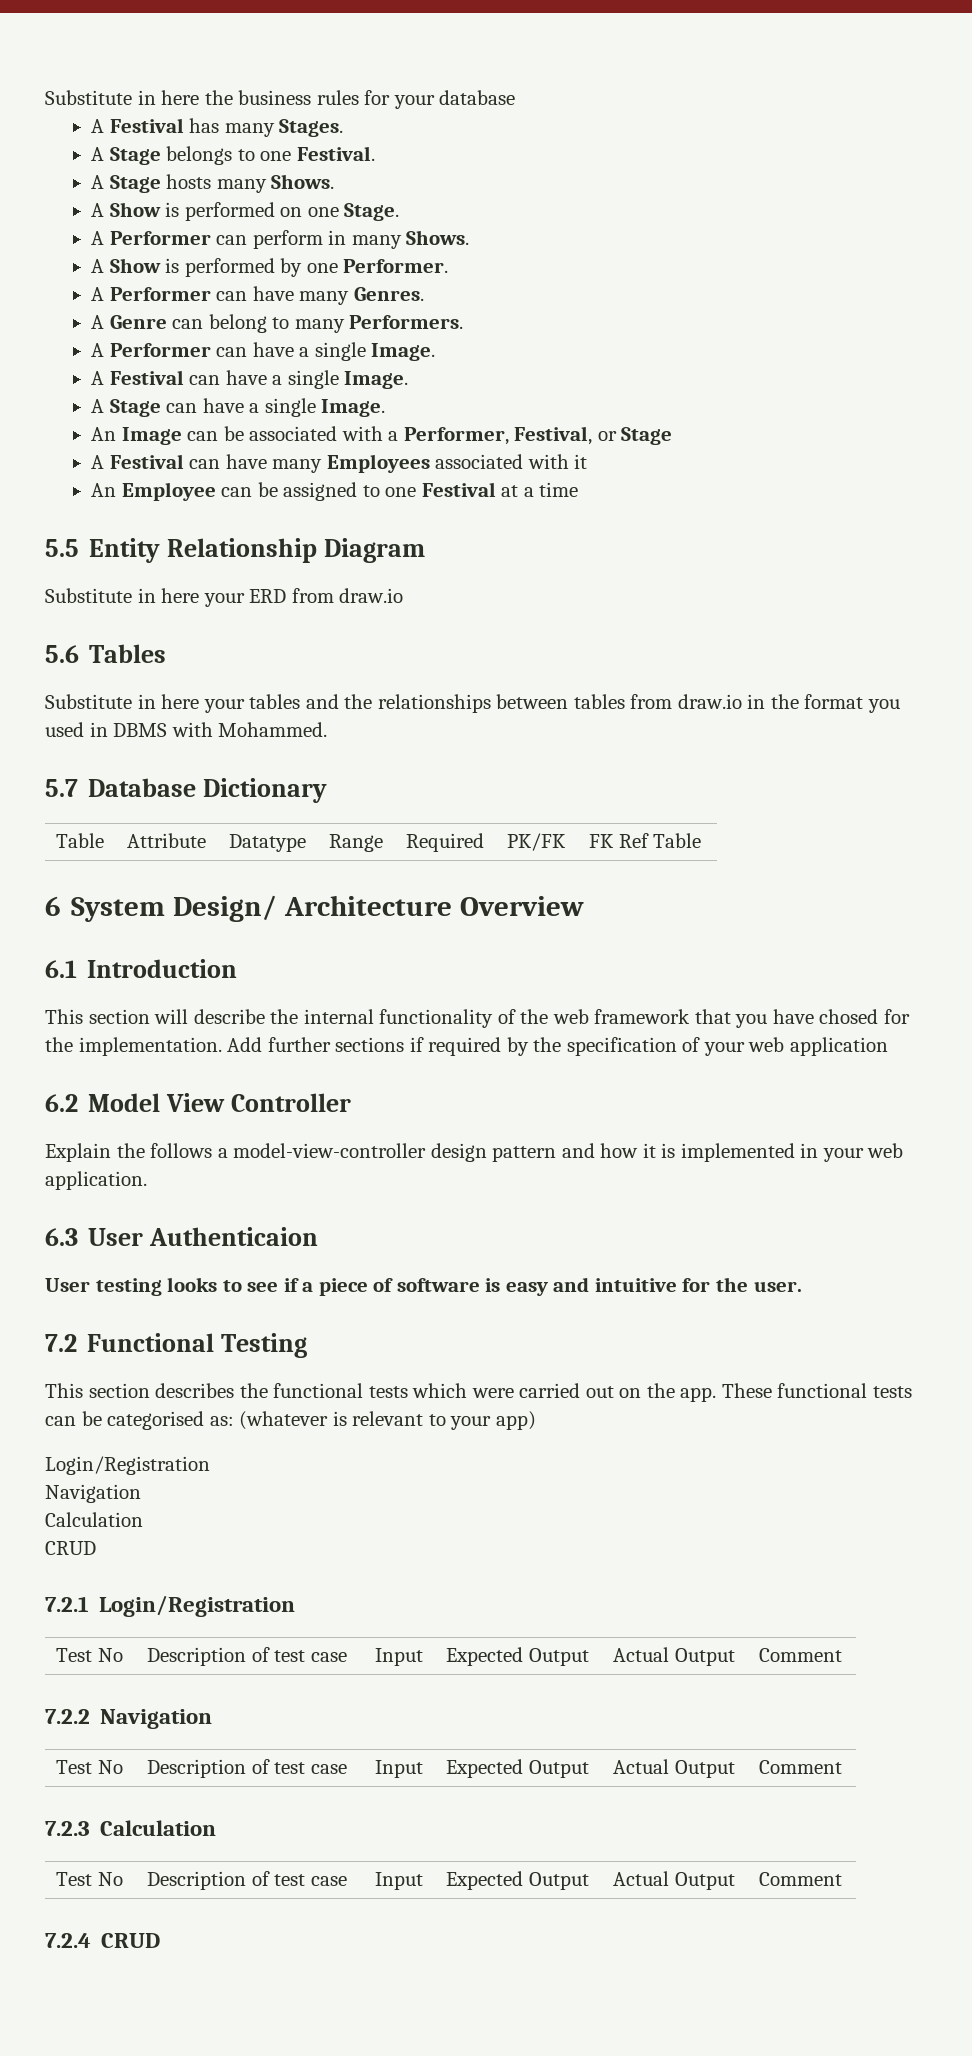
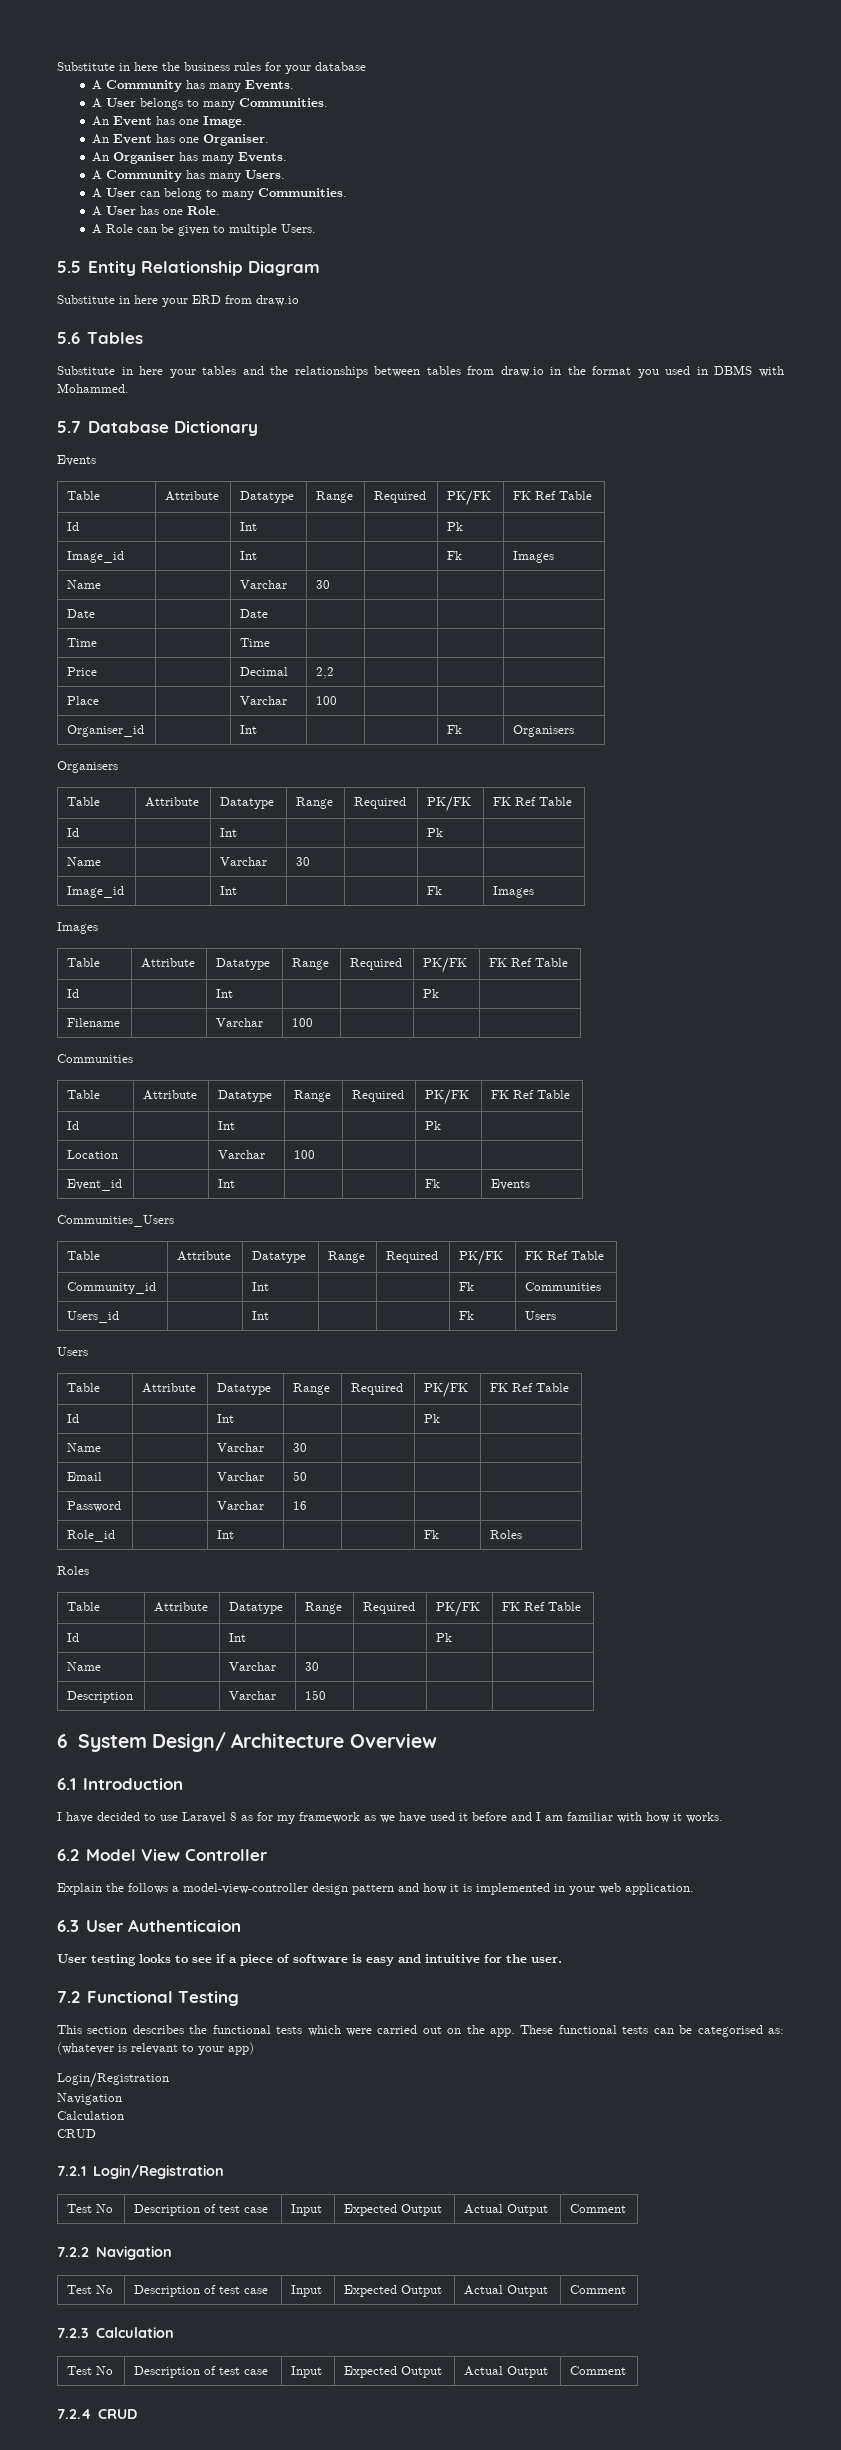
- A Festival has many Stages.
- A Stage belongs to one Festival.
- A Stage hosts many Shows.
- A Show is performed on one Stage.
- A Performer can perform in many Shows.
- A Show is performed by one Performer.
- A Performer can have many Genres.
- A Genre can belong to many Performers.
- A Performer can have a single Image.
- A Festival can have a single Image.
- A Stage can have a single Image.
- An Image can be associated with a Performer, Festival, or Stage
- A Festival can have many Employees associated with it
- An Employee can be assigned to one Festival at a time
+ A Community has many Events.
+ A User belongs to many Communities.
+ An Event has one Image.
+ An Event has one Organiser.
+ An Organiser has many Events.
+ A Community has many Users.
+ A User can belong to many Communities.
+ A User has one Role.
+ A Role can be given to multiple Users.
  5.7 Database Dictionary
+ Events
  Table | Attribute | Datatype | Range | Required | PK/FK | FK Ref Table
+ Id | | Int | | | Pk |
+ Image_id | | Int | | | Fk | Images
+ Name | | Varchar | 30 | | |
+ Date | | Date | | | |
+ Time | | Time | | | |
+ Price | | Decimal | 2,2 | | |
+ Place | | Varchar | 100 | | |
+ Organiser_id | | Int | | | Fk | Organisers
+ Organisers
+ Table | Attribute | Datatype | Range | Required | PK/FK | FK Ref Table
+ Id | | Int | | | Pk |
+ Name | | Varchar | 30 | | |
+ Image_id | | Int | | | Fk | Images
+ Images
+ Table | Attribute | Datatype | Range | Required | PK/FK | FK Ref Table
+ Id | | Int | | | Pk |
+ Filename | | Varchar | 100 | | |
+ Communities
+ Table | Attribute | Datatype | Range | Required | PK/FK | FK Ref Table
+ Id | | Int | | | Pk |
+ Location | | Varchar | 100 | | |
+ Event_id | | Int | | | Fk | Events
+ Communities_Users
+ Table | Attribute | Datatype | Range | Required | PK/FK | FK Ref Table
+ Community_id | | Int | | | Fk | Communities
+ Users_id | | Int | | | Fk | Users
+ Users
+ Table | Attribute | Datatype | Range | Required | PK/FK | FK Ref Table
+ Id | | Int | | | Pk |
+ Name | | Varchar | 30 | | |
+ Email | | Varchar | 50 | | |
+ Password | | Varchar | 16 | | |
+ Role_id | | Int | | | Fk | Roles
+ Roles
+ Table | Attribute | Datatype | Range | Required | PK/FK | FK Ref Table
+ Id | | Int | | | Pk |
+ Name | | Varchar | 30 | | |
+ Description | | Varchar | 150 | | |
- This section will describe the internal functionality of the web framework that you have chosed for the implementation. Add further sections if required by the specification of your web application
+ I have decided to use Laravel 8 as for my framework as we have used it before and I am familiar with how it works.

